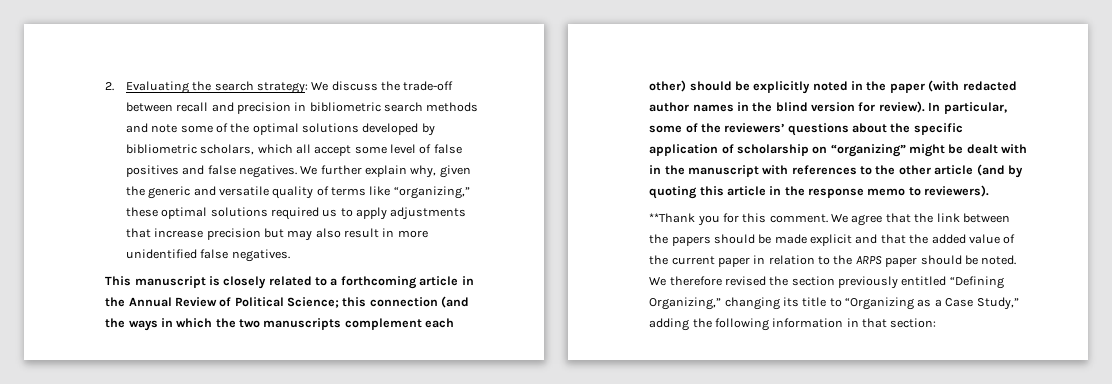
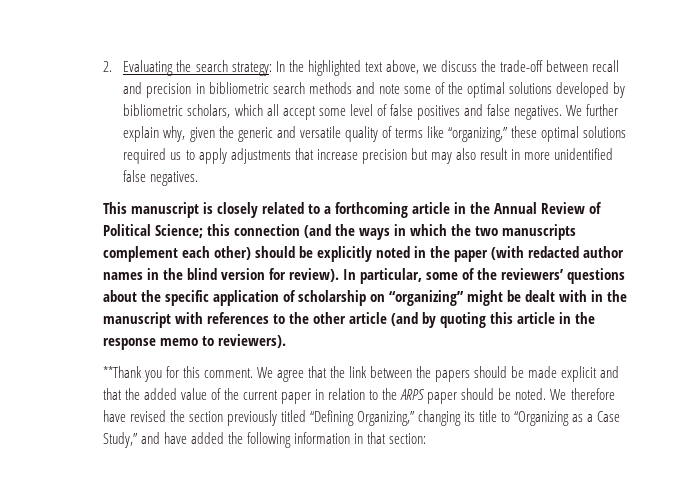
- 2. Evaluating the search strategy: We discuss the trade-off between recall and precision in bibliometric search methods and note some of the optimal solutions developed by bibliometric scholars, which all accept some level of false positives and false negatives.
+ 2. Evaluating the search strategy: In the highlighted text above, we discuss the trade-off between recall and precision in bibliometric search methods and note some of the optimal solutions developed by bibliometric scholars, which all accept some level of false positives and false negatives.
- We therefore revised the section previously entitled “Defining Organizing,” changing its title to “Organizing as a Case Study,” adding the following information in that section:
+ We therefore have revised the section previously titled “Defining Organizing,” changing its title to “Organizing as a Case Study,” and have added the following information in that section:

